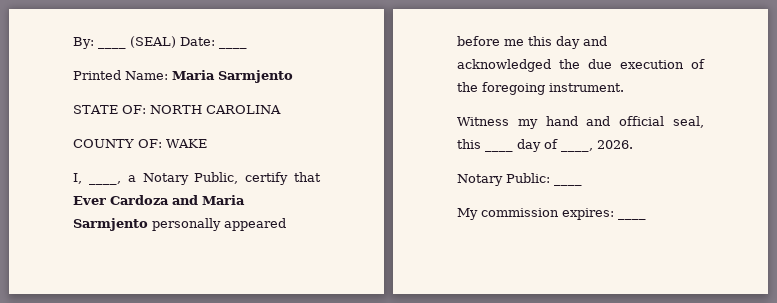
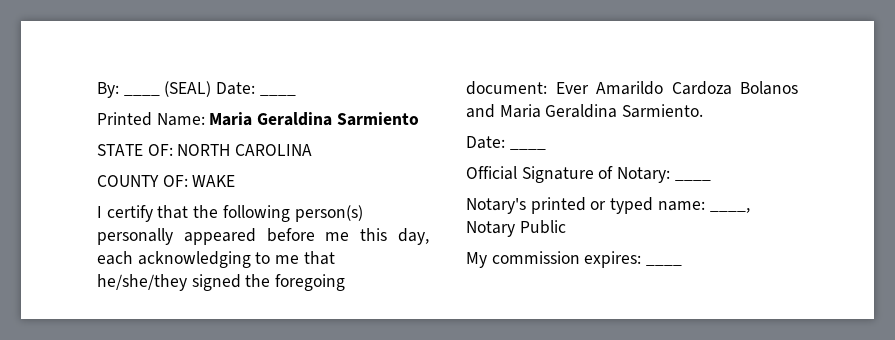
- Printed Name: Maria Sarmjento
+ Printed Name: Maria Geraldina Sarmiento
- I, ____, a Notary Public, certify that Ever Cardoza and Maria Sarmjento personally appeared before me this day and acknowledged the due execution of the foregoing instrument.
- Witness my hand and official seal, this ____ day of ____, 2026.
- Notary Public: ____
+ I certify that the following person(s) personally appeared before me this day, each acknowledging to me that he/she/they signed the foregoing document: Ever Amarildo Cardoza Bolanos and Maria Geraldina Sarmiento.
+ Date: ____
+ Official Signature of Notary: ____
+ Notary's printed or typed name: ____, Notary Public

